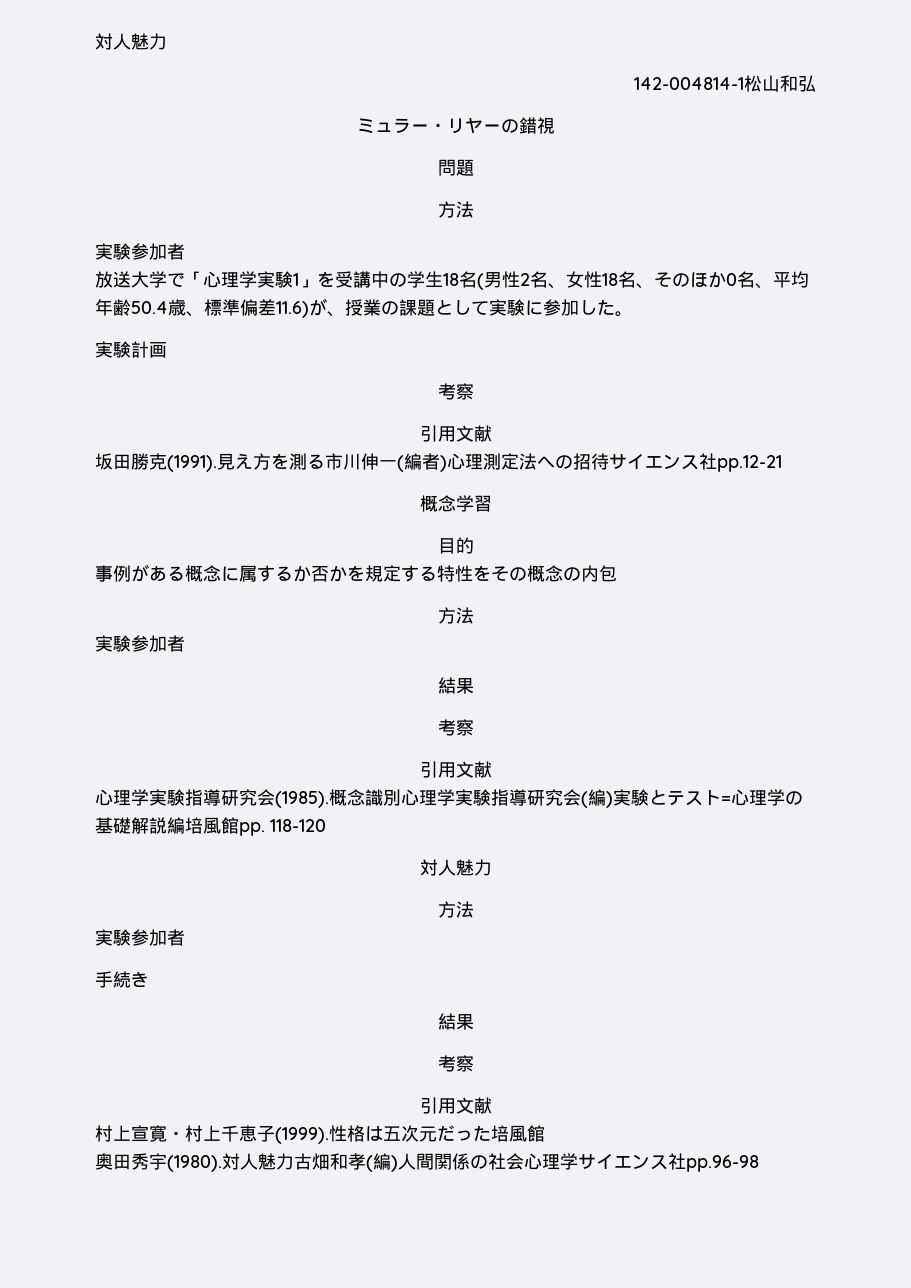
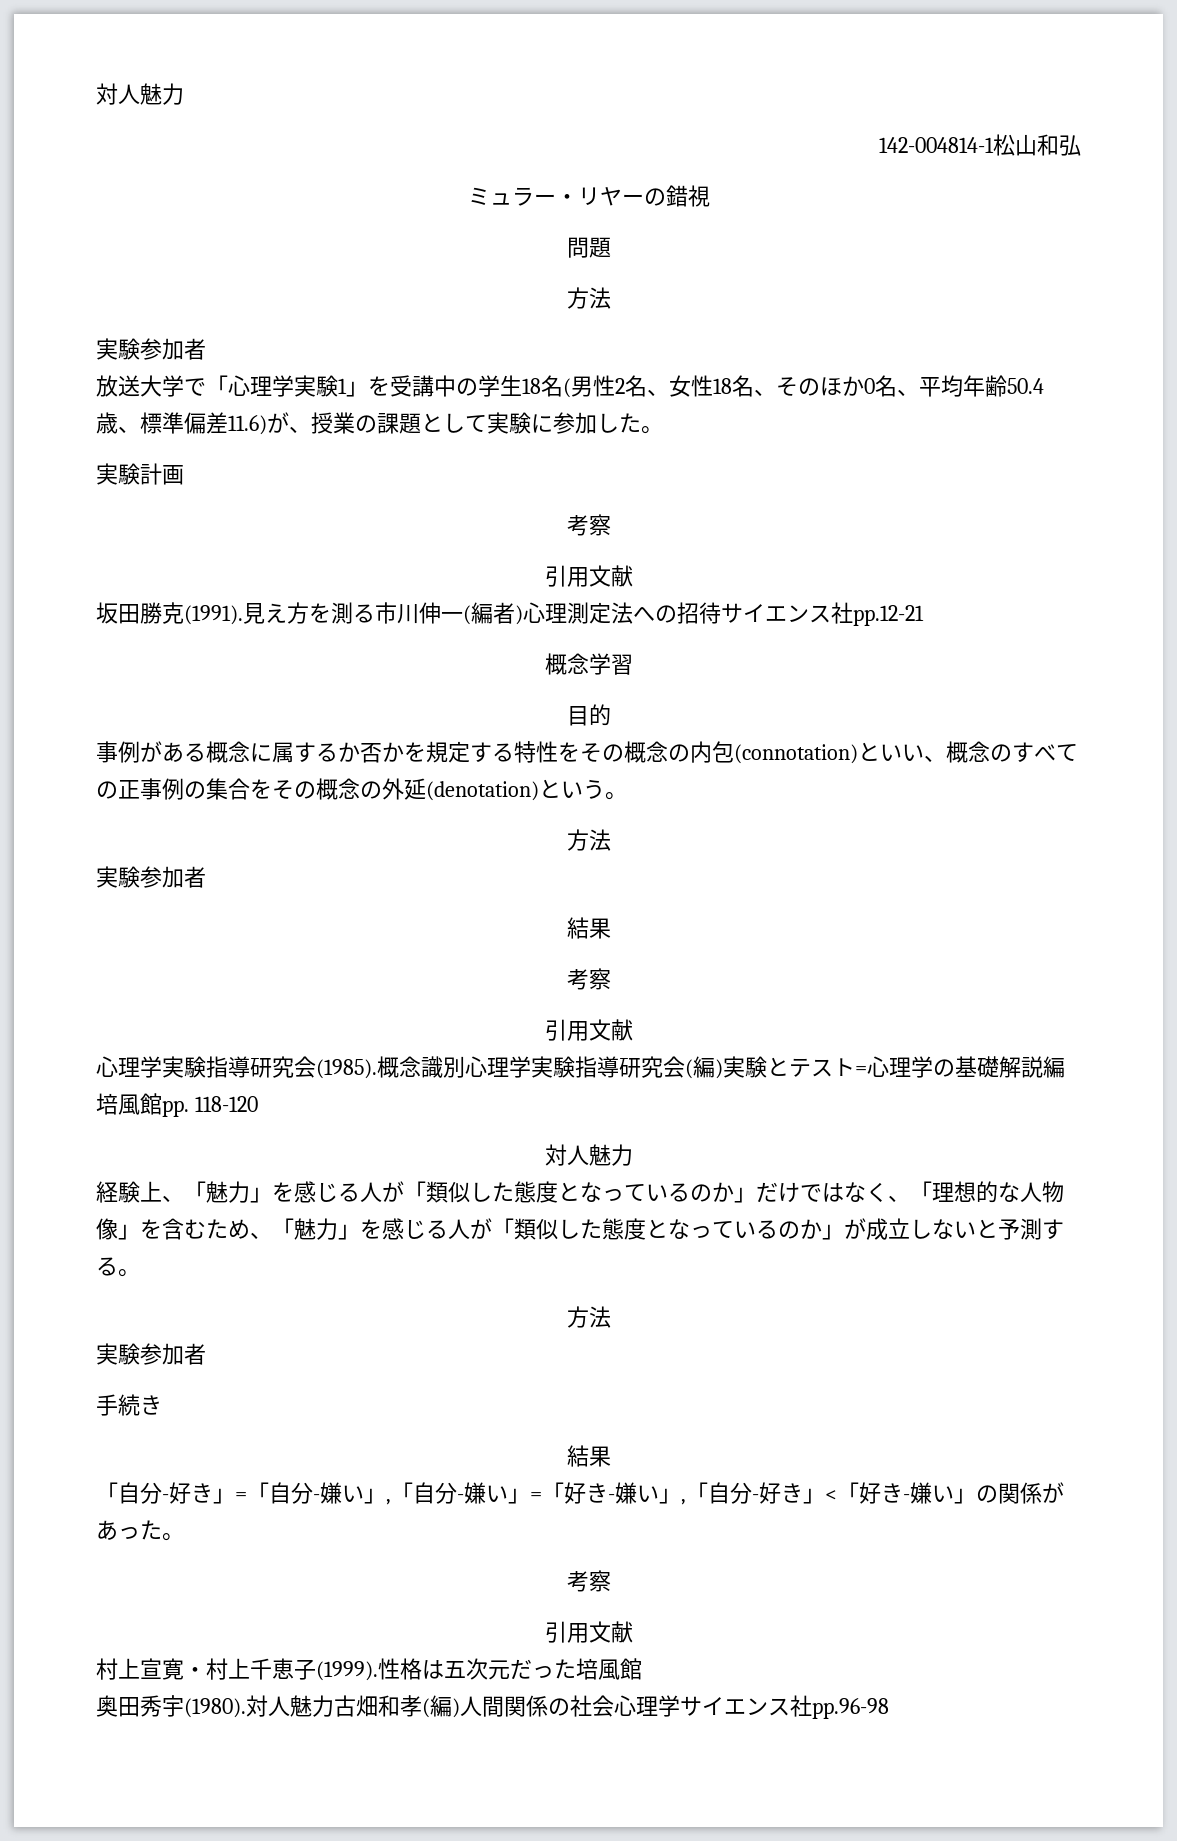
- 事例がある概念に属するか否かを規定する特性をその概念の内包
+ 事例がある概念に属するか否かを規定する特性をその概念の内包(connotation)といい、概念のすべての正事例の集合をその概念の外延(denotation)という。
+ 経験上、「魅力」を感じる人が「類似した態度となっているのか」だけではなく、「理想的な人物像」を含むため、「魅力」を感じる人が「類似した態度となっているのか」が成立しないと予測する。
+ 「自分-好き」=「自分-嫌い」,「自分-嫌い」=「好き-嫌い」,「自分-好き」<「好き-嫌い」の関係があった。

